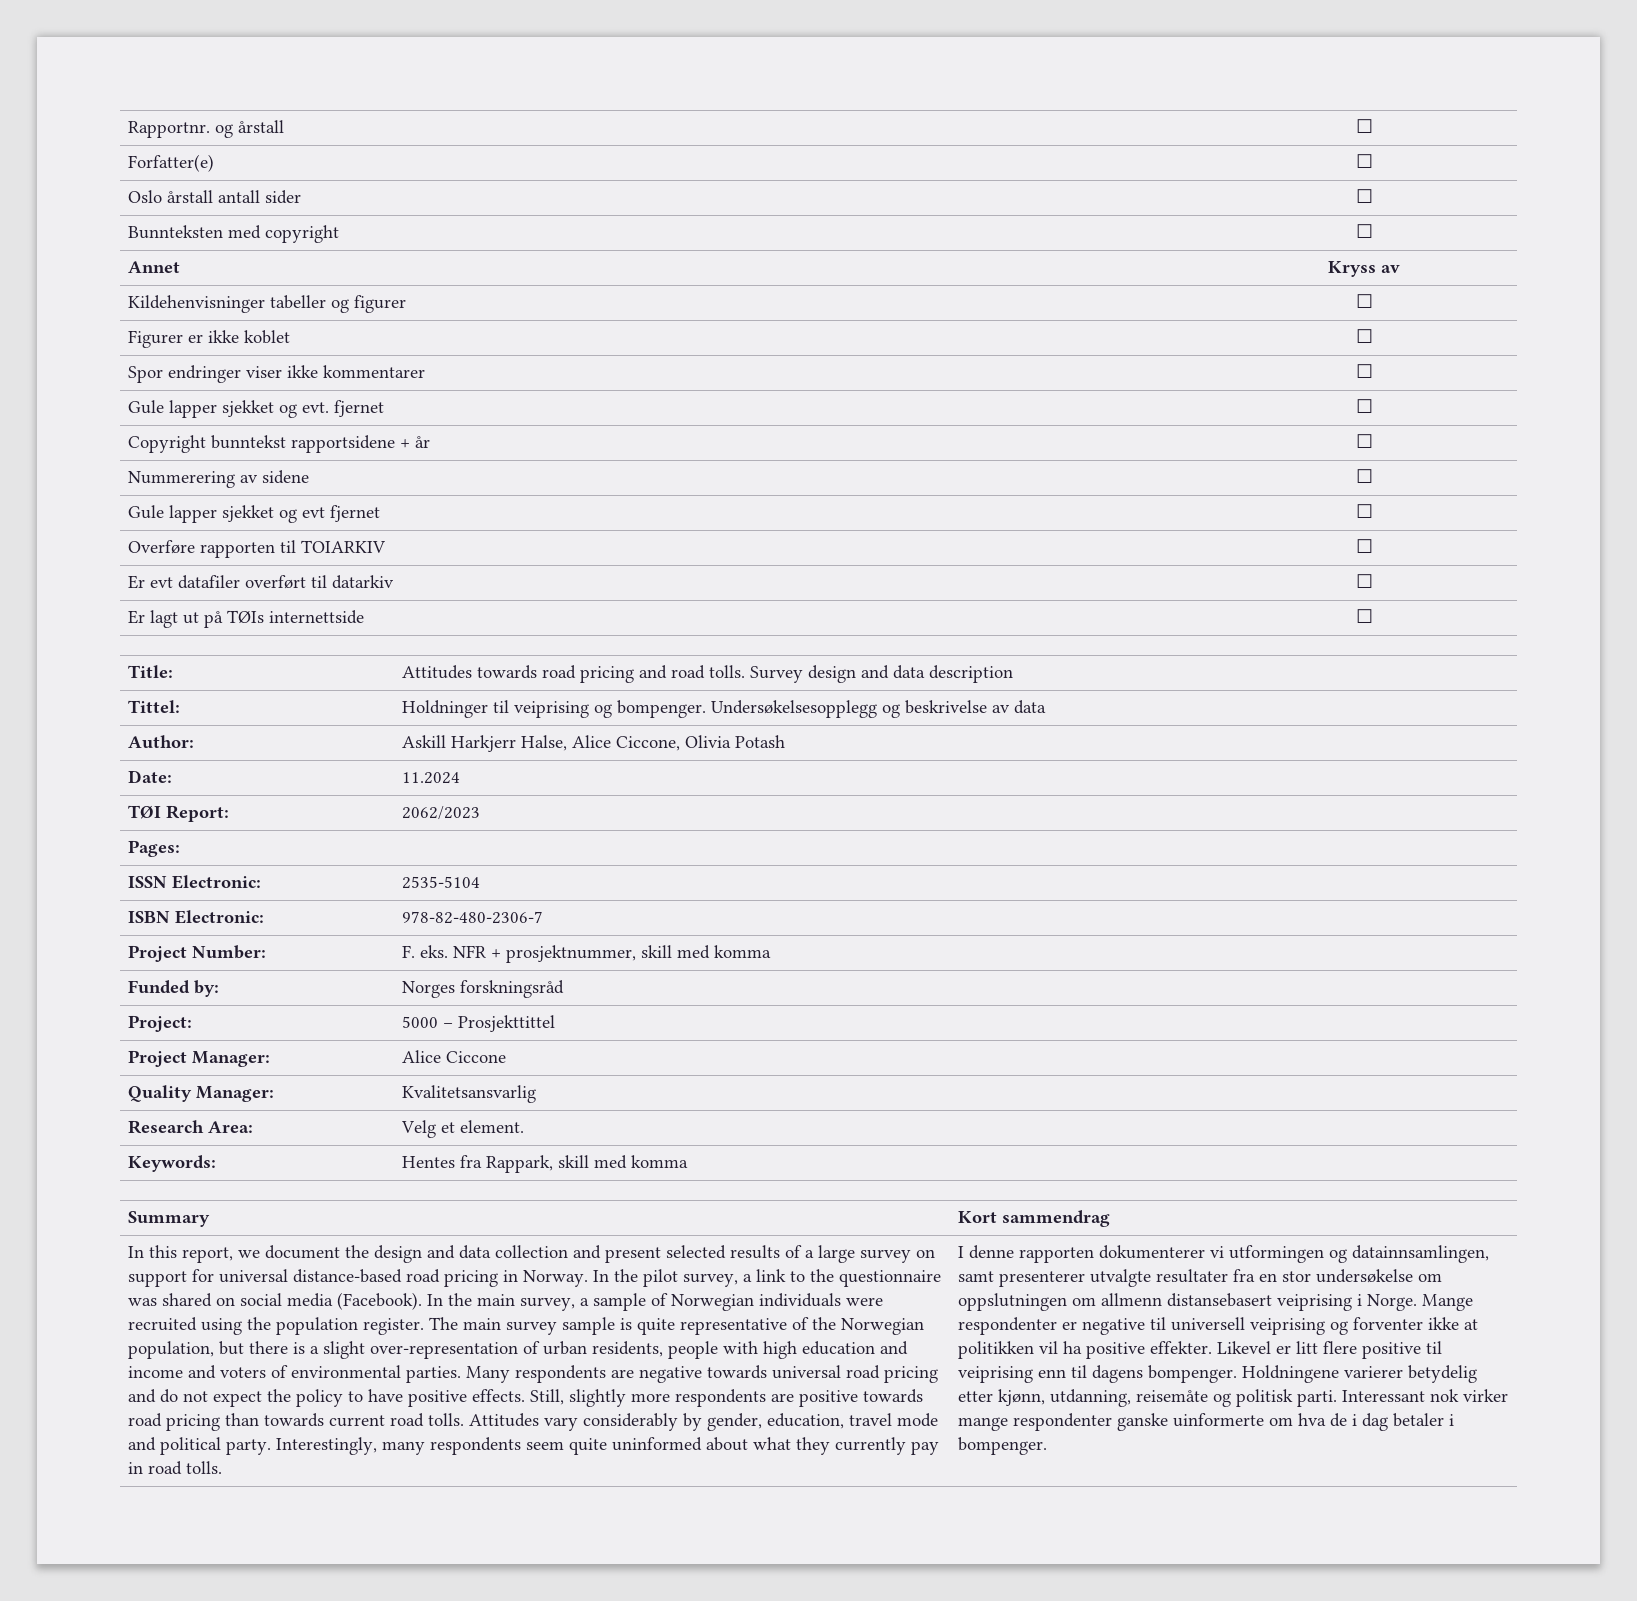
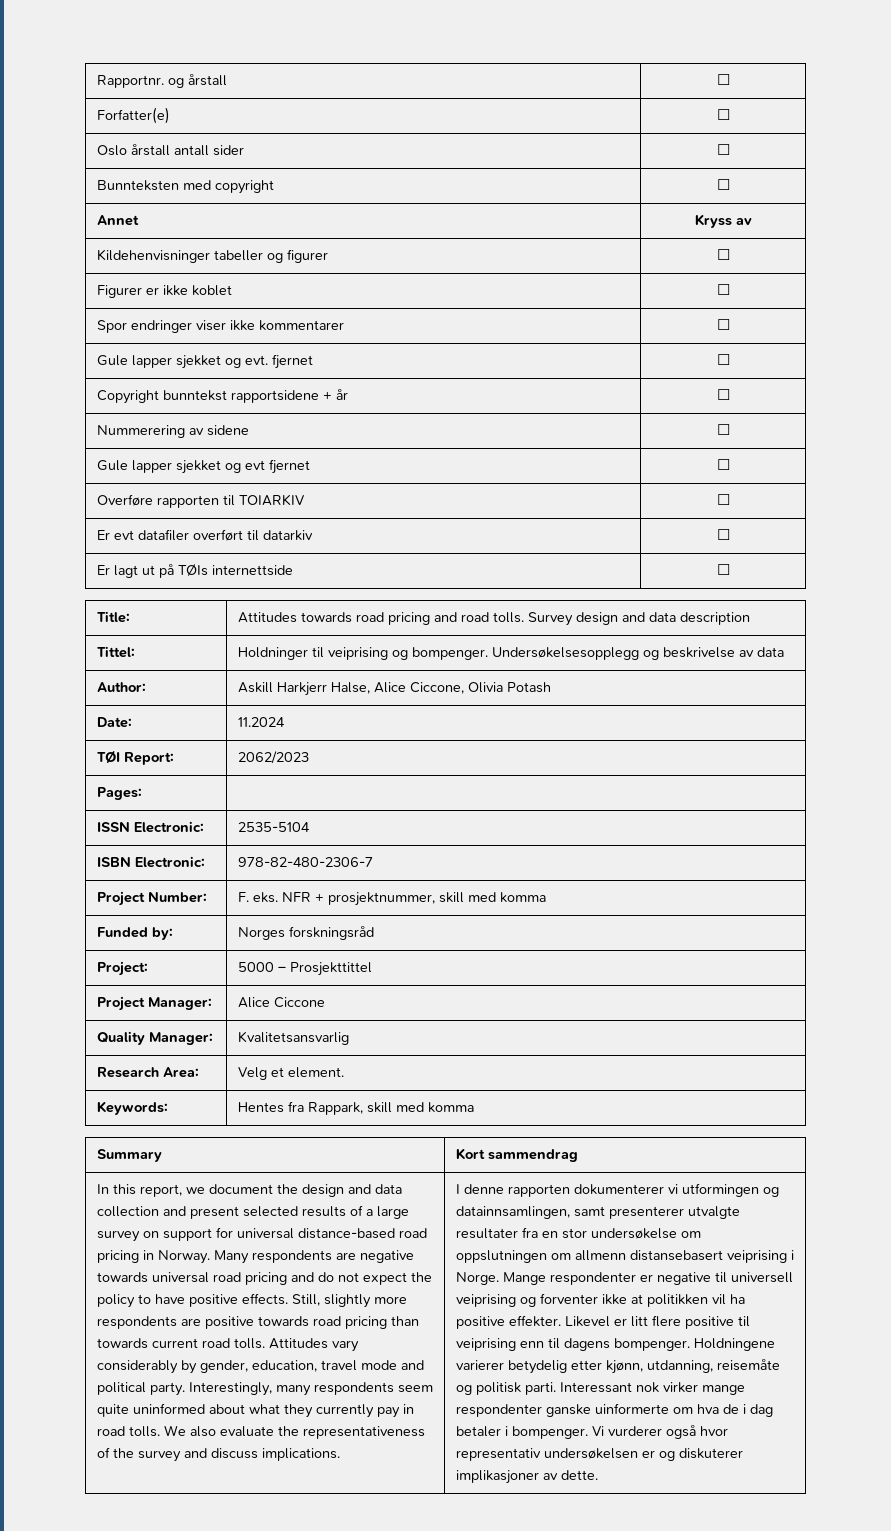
- In the pilot survey, a link to the questionnaire was shared on social media (Facebook). In the main survey, a sample of Norwegian individuals were recruited using the population register. The main survey sample is quite representative of the Norwegian population, but there is a slight over-representation of urban residents, people with high education and income and voters of environmental parties.
+ We also evaluate the representativeness of the survey and discuss implications.
+ Vi vurderer også hvor representativ undersøkelsen er og diskuterer implikasjoner av dette.

